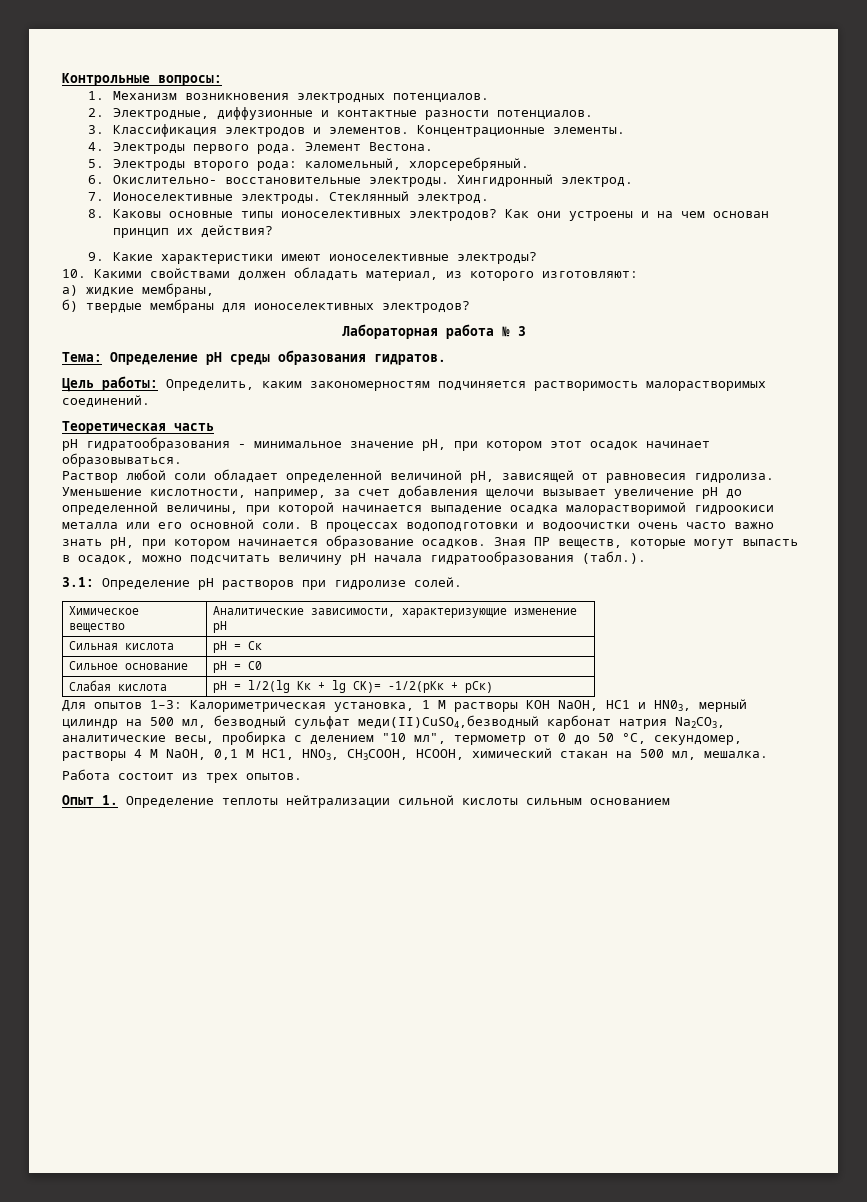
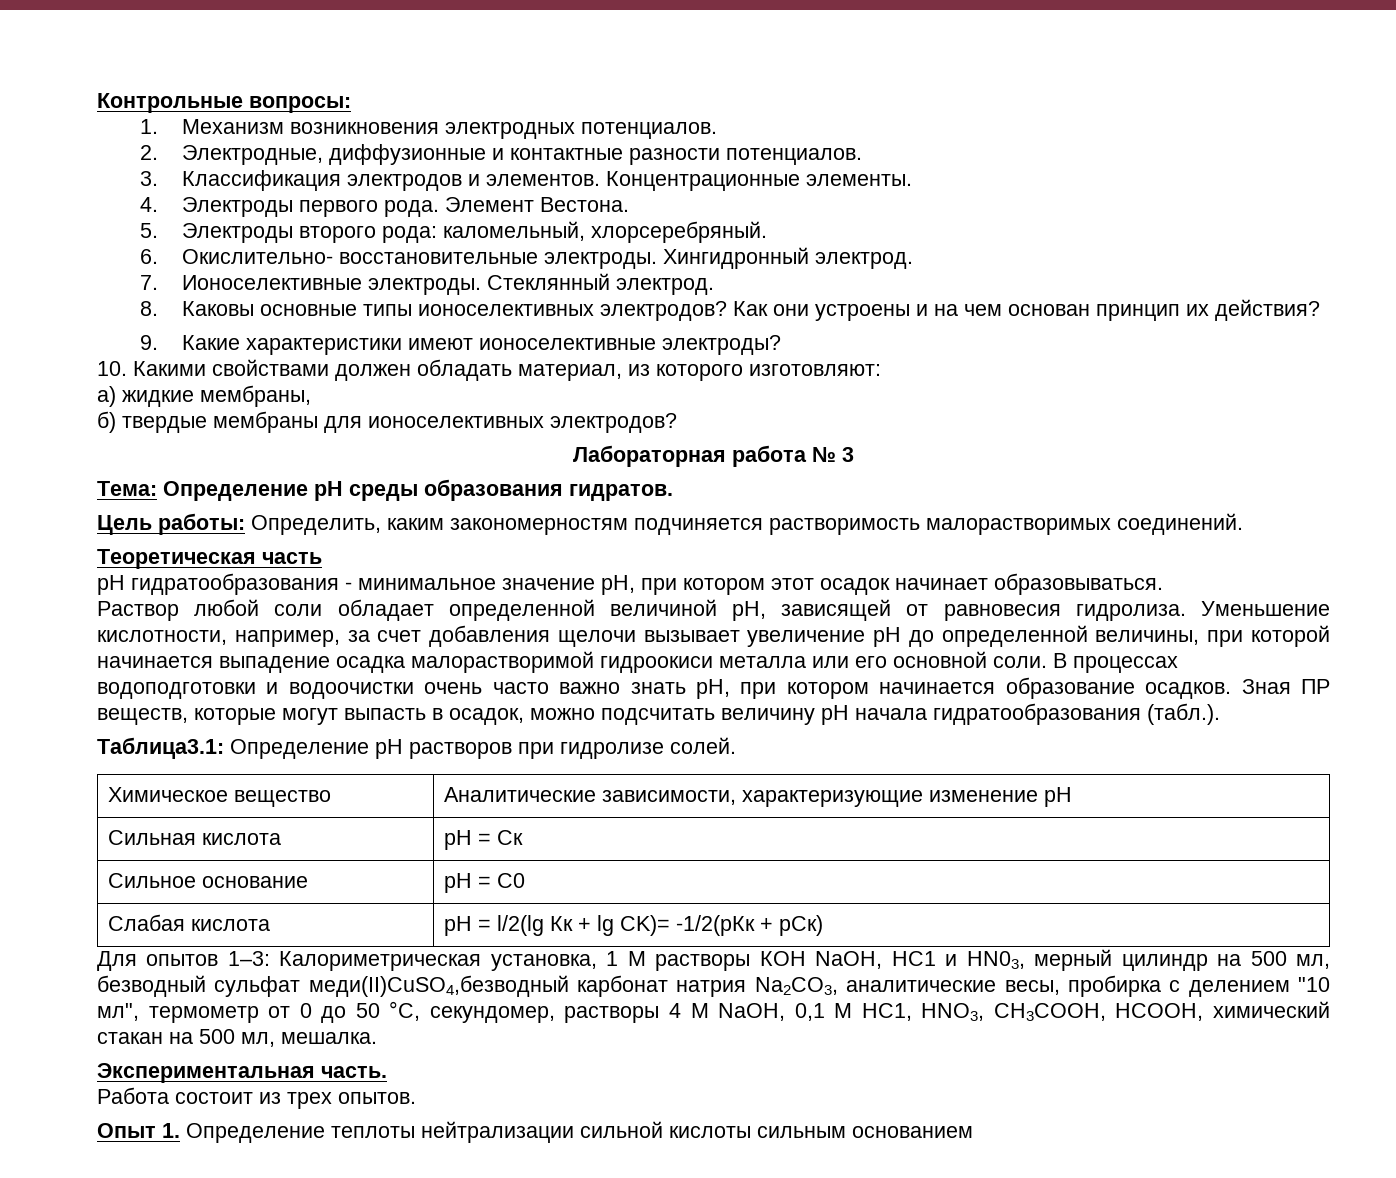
- 3.1: Определение рН растворов при гидролизе солей.
+ Таблица3.1: Определение рН растворов при гидролизе солей.
+ Экспериментальная часть.

